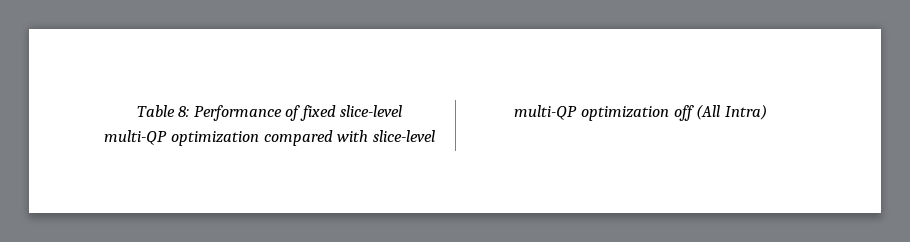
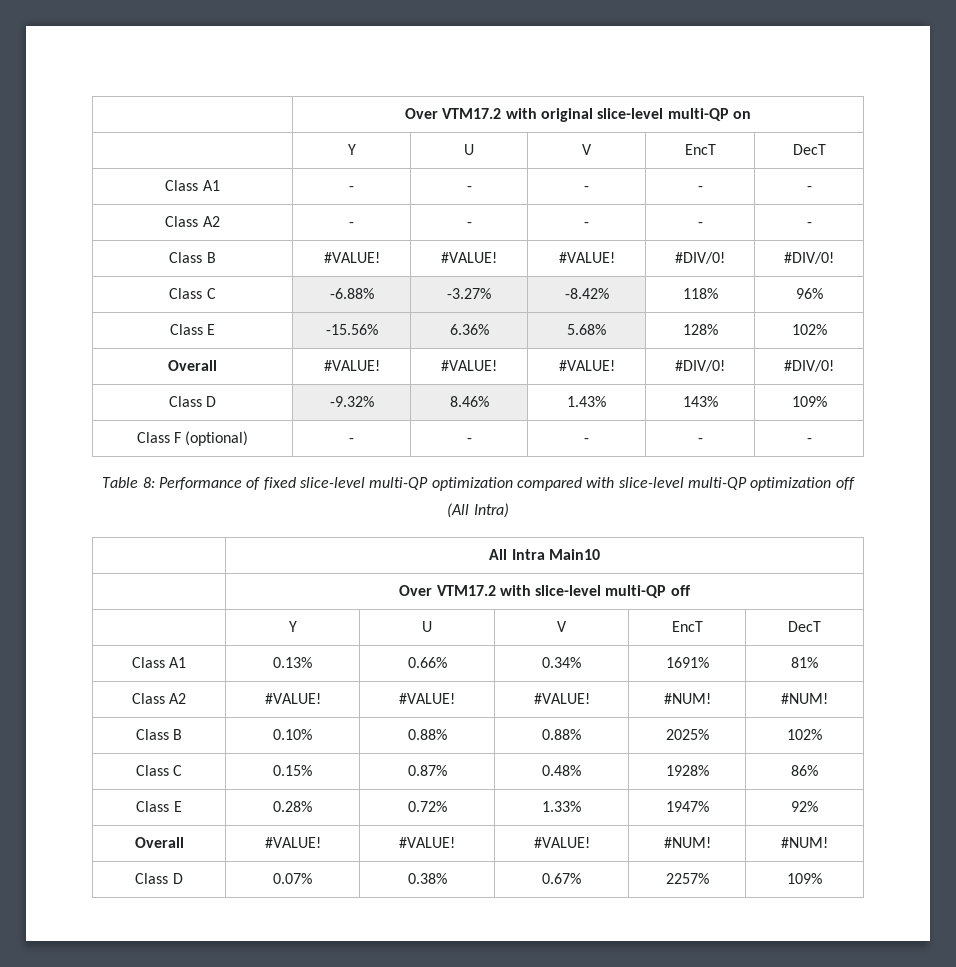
+ | Over VTM17.2 with original slice-level multi-QP on
+ | Y | U | V | EncT | DecT
+ Class A1 | - | - | - | - | -
+ Class A2 | - | - | - | - | -
+ Class B | #VALUE! | #VALUE! | #VALUE! | #DIV/0! | #DIV/0!
+ Class C | -6.88% | -3.27% | -8.42% | 118% | 96%
+ Class E | -15.56% | 6.36% | 5.68% | 128% | 102%
+ Overall | #VALUE! | #VALUE! | #VALUE! | #DIV/0! | #DIV/0!
+ Class D | -9.32% | 8.46% | 1.43% | 143% | 109%
+ Class F (optional) | - | - | - | - | -
+ | All Intra Main10
+ | Over VTM17.2 with slice-level multi-QP off
+ | Y | U | V | EncT | DecT
+ Class A1 | 0.13% | 0.66% | 0.34% | 1691% | 81%
+ Class A2 | #VALUE! | #VALUE! | #VALUE! | #NUM! | #NUM!
+ Class B | 0.10% | 0.88% | 0.88% | 2025% | 102%
+ Class C | 0.15% | 0.87% | 0.48% | 1928% | 86%
+ Class E | 0.28% | 0.72% | 1.33% | 1947% | 92%
+ Overall | #VALUE! | #VALUE! | #VALUE! | #NUM! | #NUM!
+ Class D | 0.07% | 0.38% | 0.67% | 2257% | 109%

